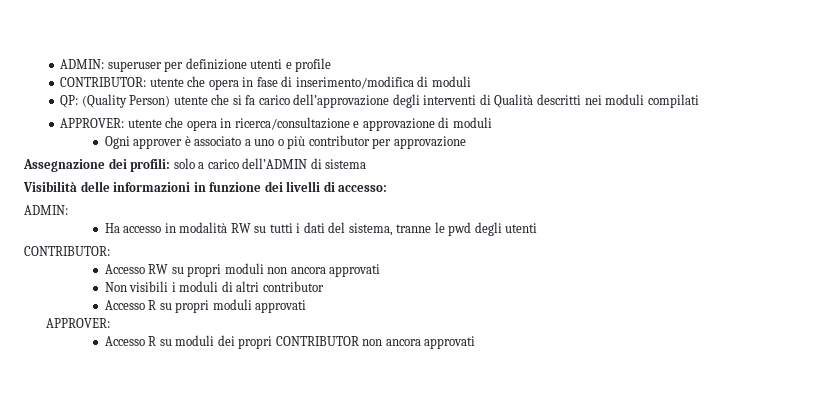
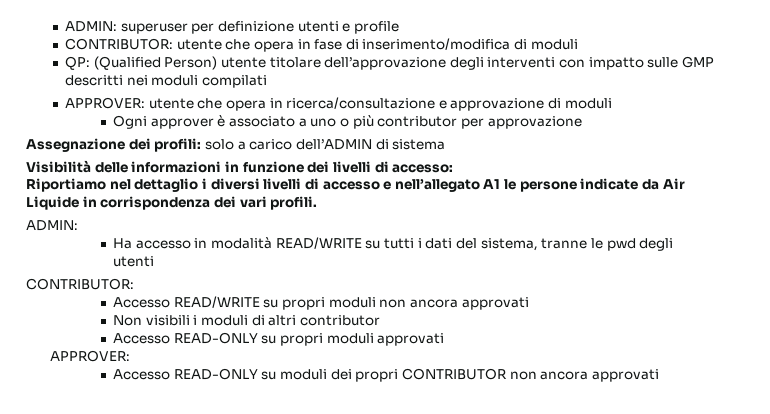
- QP: (Quality Person) utente che si fa carico dell’approvazione degli interventi di Qualità descritti nei moduli compilati
+ QP: (Qualified Person) utente titolare dell’approvazione degli interventi con impatto sulle GMP descritti nei moduli compilati
+ Riportiamo nel dettaglio i diversi livelli di accesso e nell’allegato A1 le persone indicate da Air Liquide in corrispondenza dei vari profili.
- Ha accesso in modalità RW su tutti i dati del sistema, tranne le pwd degli utenti
+ Ha accesso in modalità READ/WRITE su tutti i dati del sistema, tranne le pwd degli utenti
- Accesso RW su propri moduli non ancora approvati
+ Accesso READ/WRITE su propri moduli non ancora approvati
- Accesso R su propri moduli approvati
+ Accesso READ-ONLY su propri moduli approvati
- Accesso R su moduli dei propri CONTRIBUTOR non ancora approvati
+ Accesso READ-ONLY su moduli dei propri CONTRIBUTOR non ancora approvati

